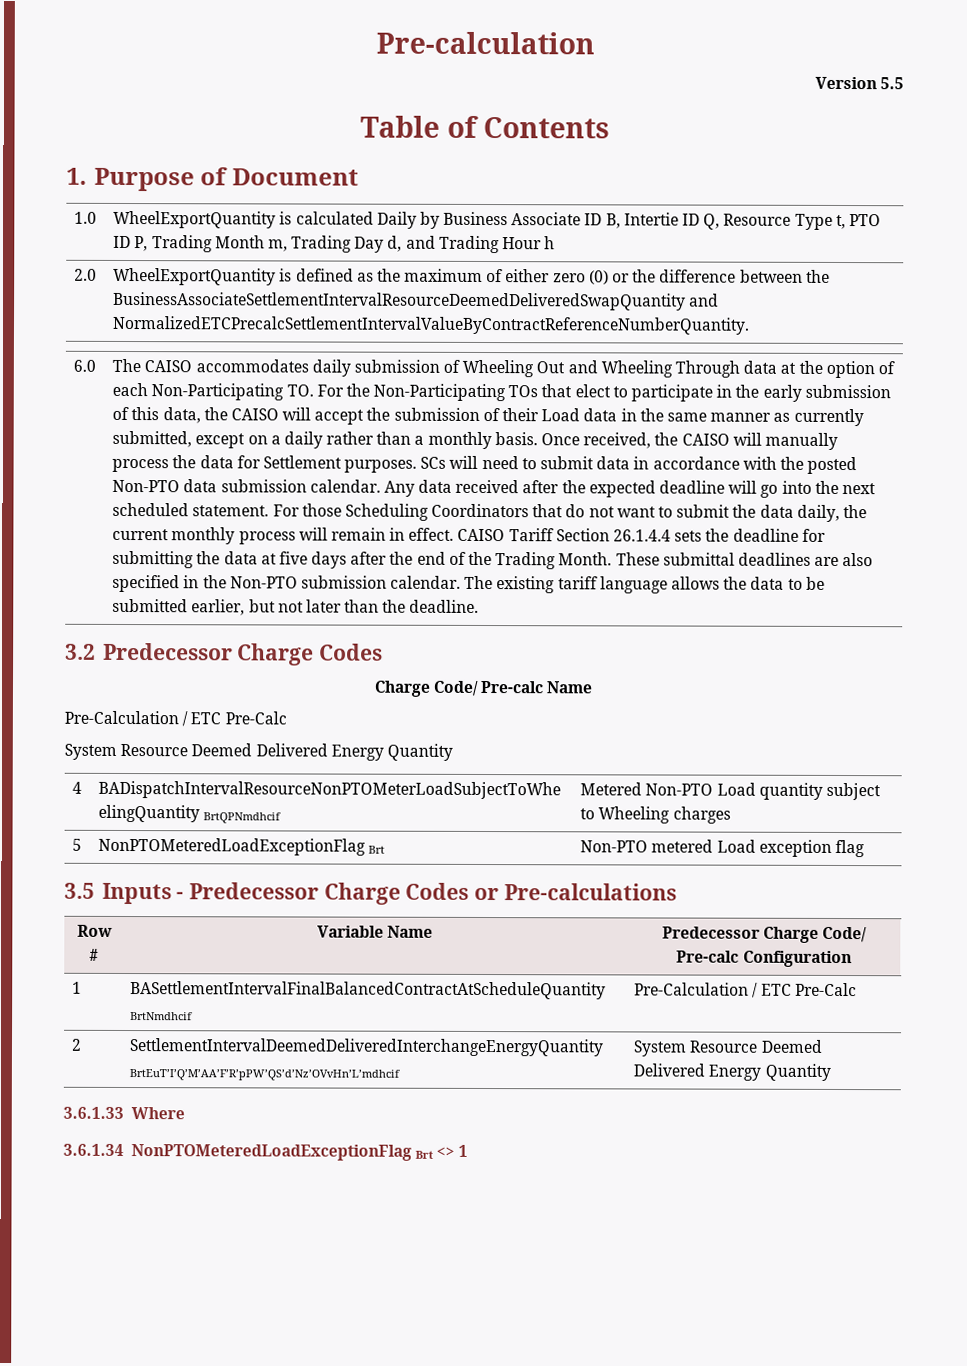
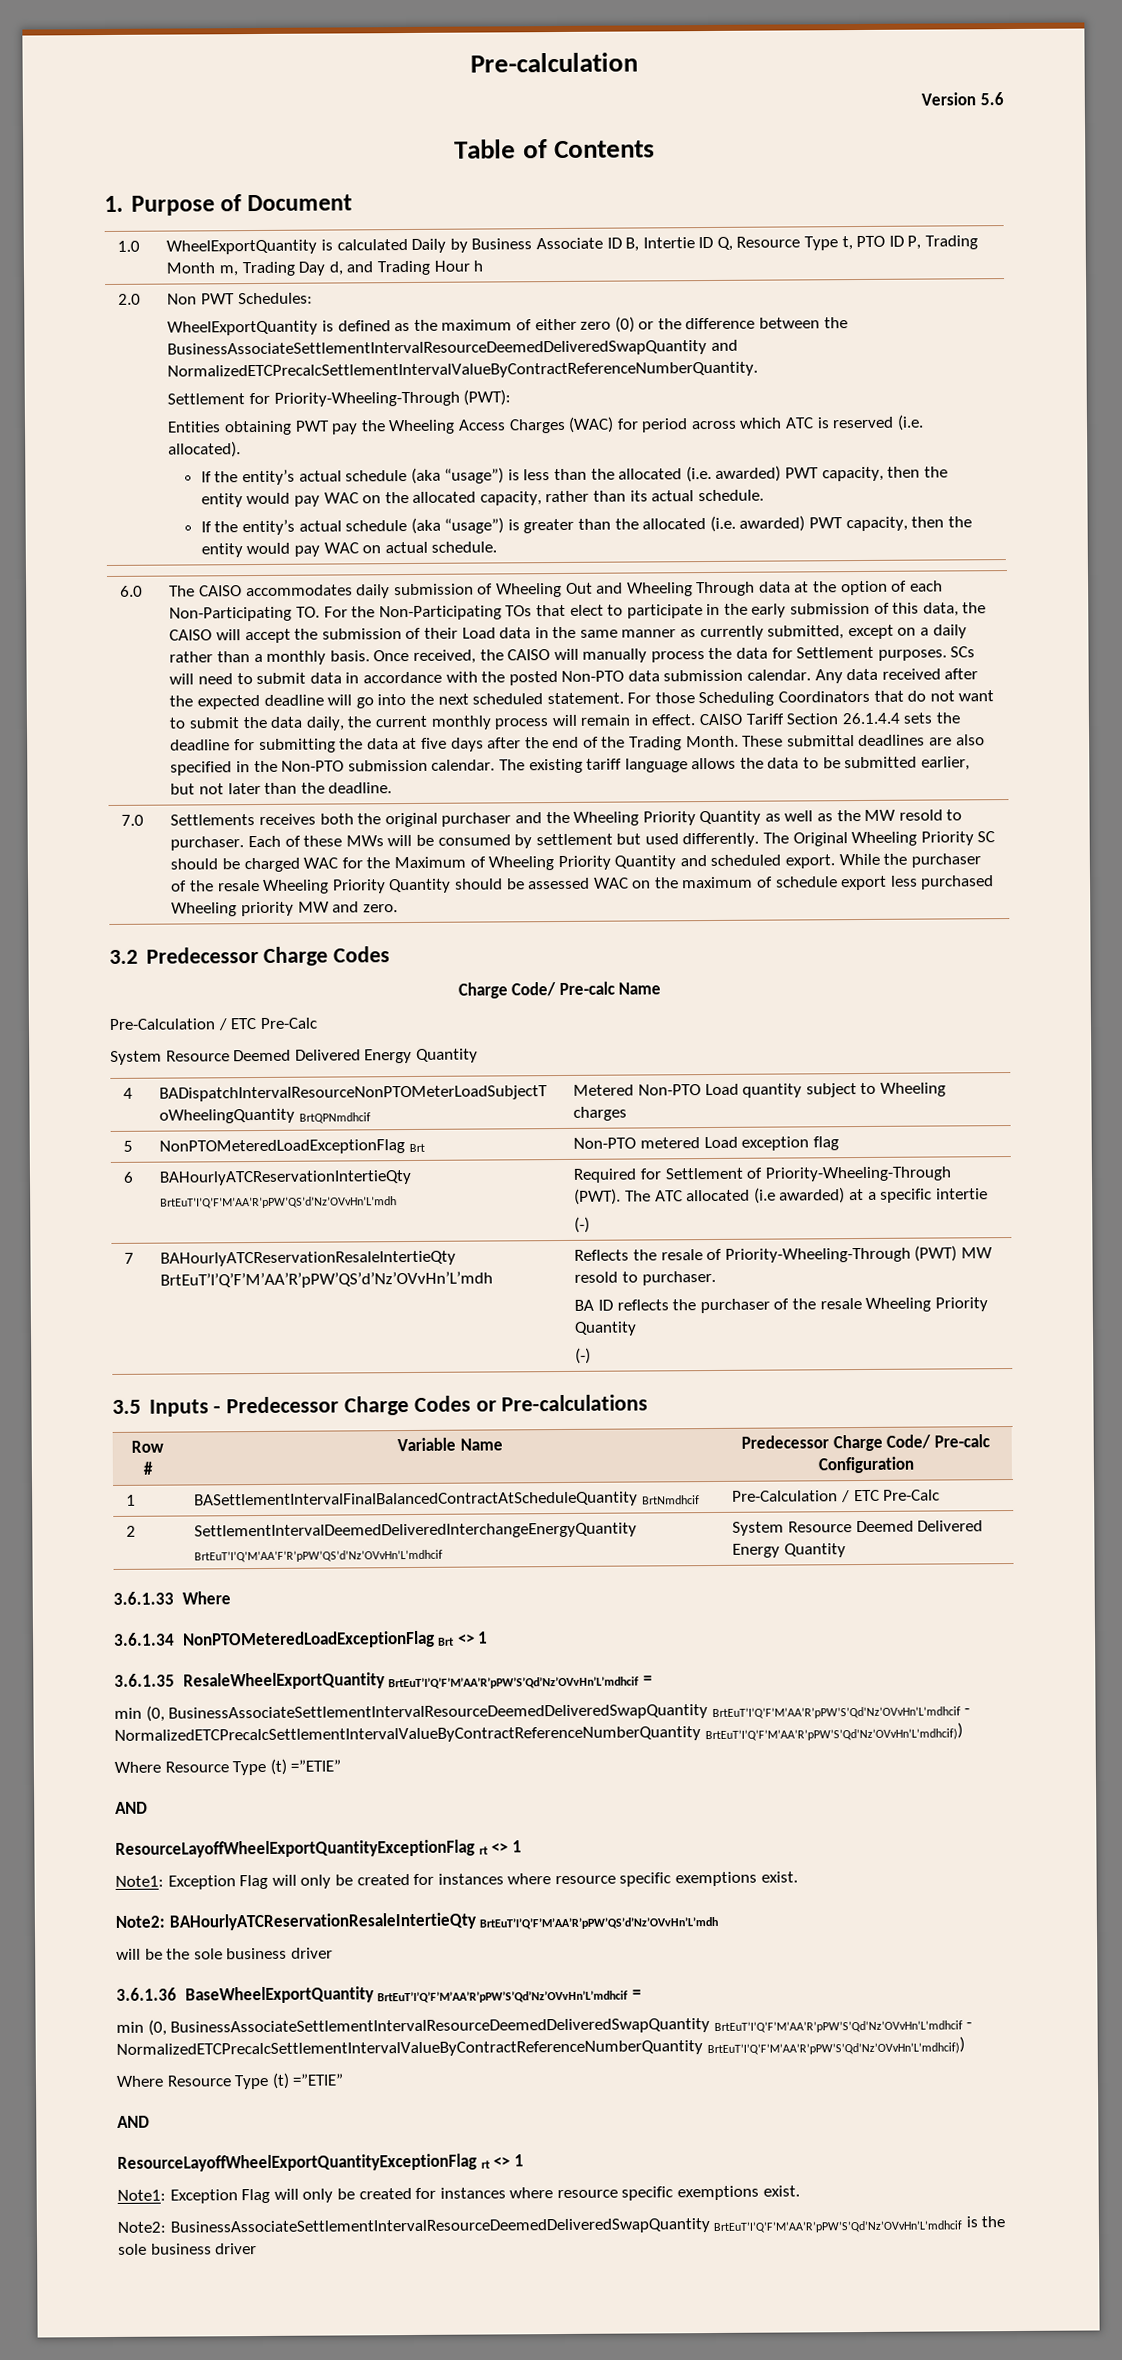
- Version 5.5
+ Version 5.6
+ Non PWT Schedules:
+ Settlement for Priority-Wheeling-Through (PWT):
+ Entities obtaining PWT pay the Wheeling Access Charges (WAC) for period across which ATC is reserved (i.e. allocated).
+ If the entity’s actual schedule (aka “usage”) is less than the allocated (i.e. awarded) PWT capacity, then the entity would pay WAC on the allocated capacity, rather than its actual schedule.
+ If the entity’s actual schedule (aka “usage”) is greater than the allocated (i.e. awarded) PWT capacity, then the entity would pay WAC on actual schedule.
+ 7.0 | Settlements receives both the original purchaser and the Wheeling Priority Quantity as well as the MW resold to purchaser. Each of these MWs will be consumed by settlement but used differently. The Original Wheeling Priority SC should be charged WAC for the Maximum of Wheeling Priority Quantity and scheduled export. While the purchaser of the resale Wheeling Priority Quantity should be assessed WAC on the maximum of schedule export less purchased Wheeling priority MW and zero.
+ 6 | BAHourlyATCReservationIntertieQty BrtEuT’I’Q’F’M’AA’R’pPW’QS’d’Nz’OVvHn’L’mdh | Required for Settlement of Priority-Wheeling-Through (PWT). The ATC allocated (i.e awarded) at a specific intertie
+ (-)
+ 7 | BAHourlyATCReservationResaleIntertieQty BrtEuT’I’Q’F’M’AA’R’pPW’QS’d’Nz’OVvHn’L’mdh | Reflects the resale of Priority-Wheeling-Through (PWT) MW resold to purchaser.
+ BA ID reflects the purchaser of the resale Wheeling Priority Quantity
+ (-)
+ 3.6.1.35 ResaleWheelExportQuantity BrtEuT’I’Q’F’M’AA’R’pPW’S’Qd’Nz’OVvHn’L’mdhcif =
+ min (0, BusinessAssociateSettlementIntervalResourceDeemedDeliveredSwapQuantity BrtEuT’I’Q’F’M’AA’R’pPW’S’Qd’Nz’OVvHn’L’mdhcif - NormalizedETCPrecalcSettlementIntervalValueByContractReferenceNumberQuantity BrtEuT’I’Q’F’M’AA’R’pPW’S’Qd’Nz’OVvHn’L’mdhcif))
+ Where Resource Type (t) =”ETIE”
+ AND
+ ResourceLayoffWheelExportQuantityExceptionFlag rt <> 1
+ Note1: Exception Flag will only be created for instances where resource specific exemptions exist.
+ Note2: BAHourlyATCReservationResaleIntertieQty BrtEuT’I’Q’F’M’AA’R’pPW’QS’d’Nz’OVvHn’L’mdh
+ will be the sole business driver
+ 3.6.1.36 BaseWheelExportQuantity BrtEuT’I’Q’F’M’AA’R’pPW’S’Qd’Nz’OVvHn’L’mdhcif =
+ min (0, BusinessAssociateSettlementIntervalResourceDeemedDeliveredSwapQuantity BrtEuT’I’Q’F’M’AA’R’pPW’S’Qd’Nz’OVvHn’L’mdhcif - NormalizedETCPrecalcSettlementIntervalValueByContractReferenceNumberQuantity BrtEuT’I’Q’F’M’AA’R’pPW’S’Qd’Nz’OVvHn’L’mdhcif))
+ Where Resource Type (t) =”ETIE”
+ AND
+ ResourceLayoffWheelExportQuantityExceptionFlag rt <> 1
+ Note1: Exception Flag will only be created for instances where resource specific exemptions exist.
+ Note2: BusinessAssociateSettlementIntervalResourceDeemedDeliveredSwapQuantity BrtEuT’I’Q’F’M’AA’R’pPW’S’Qd’Nz’OVvHn’L’mdhcif is the sole business driver

